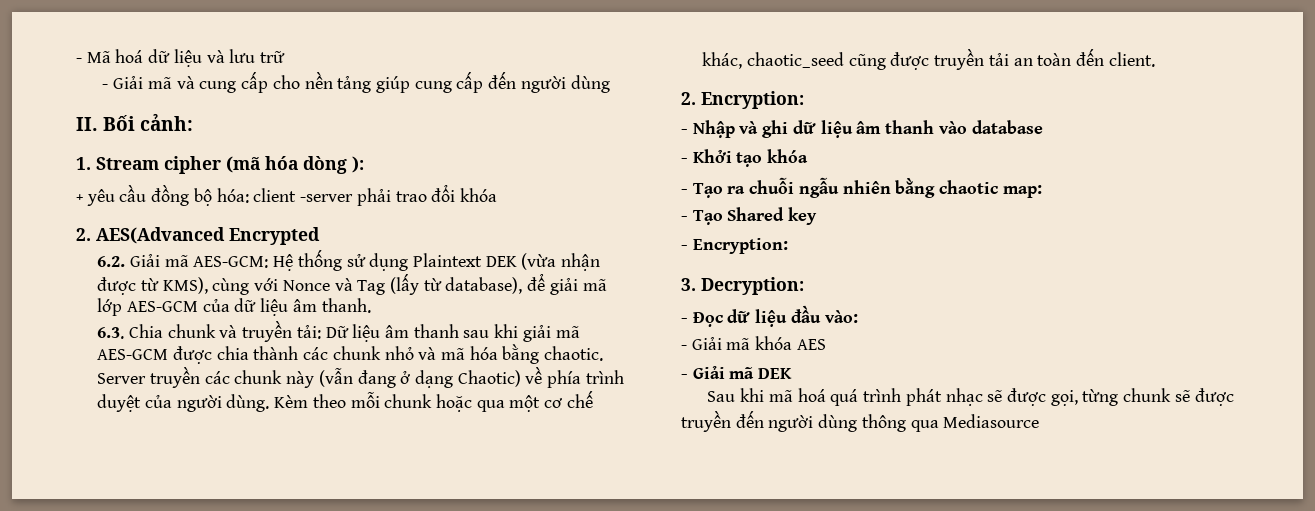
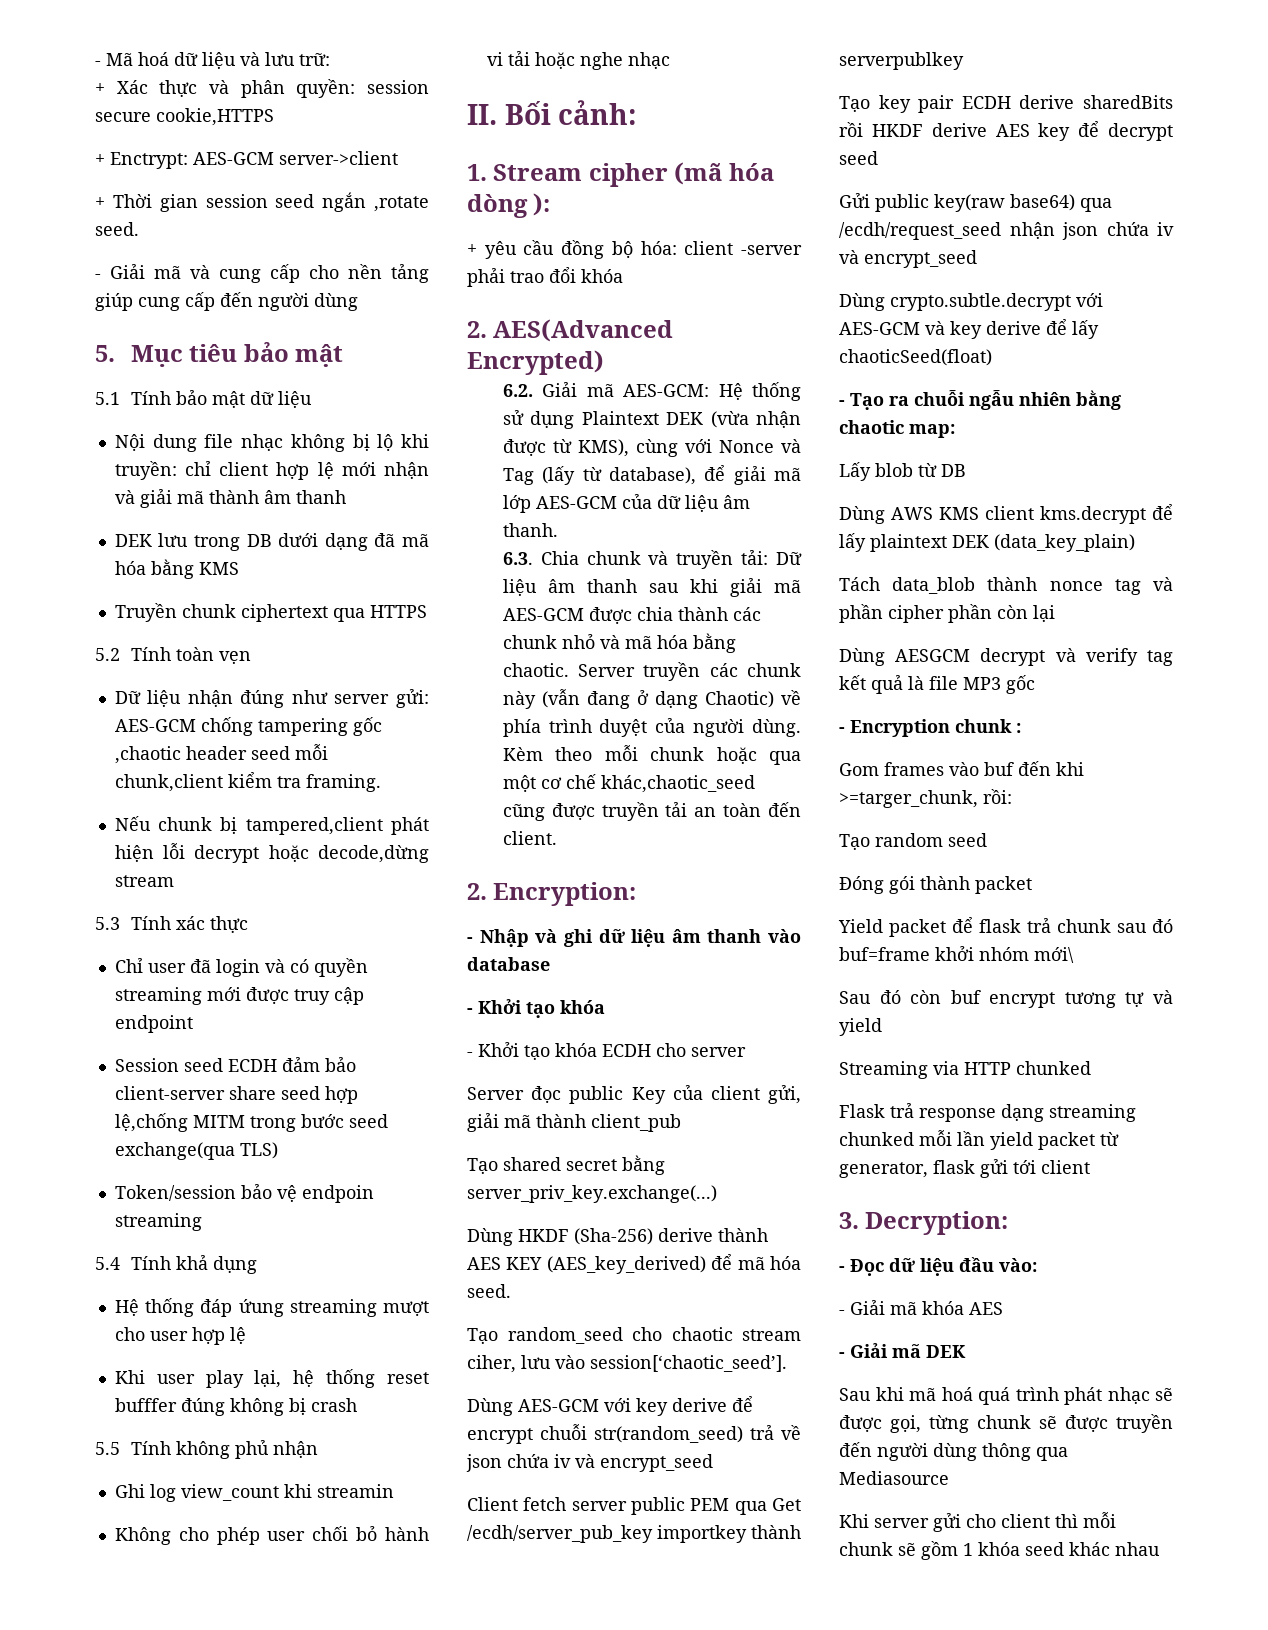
- - Mã hoá dữ liệu và lưu trữ
+ - Mã hoá dữ liệu và lưu trữ:
+ + Xác thực và phân quyền: session secure cookie,HTTPS
+ + Enctrypt: AES-GCM server->client
+ + Thời gian session seed ngắn ,rotate seed.
+ 5. Mục tiêu bảo mật
+ 5.1 Tính bảo mật dữ liệu
+ Nội dung file nhạc không bị lộ khi truyền: chỉ client hợp lệ mới nhận và giải mã thành âm thanh
+ DEK lưu trong DB dưới dạng đã mã hóa bằng KMS
+ Truyền chunk ciphertext qua HTTPS
+ 5.2 Tính toàn vẹn
+ Dữ liệu nhận đúng như server gửi: AES-GCM chống tampering gốc ,chaotic header seed mỗi chunk,client kiểm tra framing.
+ Nếu chunk bị tampered,client phát hiện lỗi decrypt hoặc decode,dừng stream
+ 5.3 Tính xác thực
+ Chỉ user đã login và có quyền streaming mới được truy cập endpoint
+ Session seed ECDH đảm bảo client-server share seed hợp lệ,chống MITM trong bước seed exchange(qua TLS)
+ Token/session bảo vệ endpoin streaming
+ 5.4 Tính khả dụng
+ Hệ thống đáp ứung streaming mượt cho user hợp lệ
+ Khi user play lại, hệ thống reset bufffer đúng không bị crash
+ 5.5 Tính không phủ nhận
+ Ghi log view_count khi streamin
+ Không cho phép user chối bỏ hành vi tải hoặc nghe nhạc
- 2. AES(Advanced Encrypted
+ 2. AES(Advanced Encrypted)
- Kèm theo mỗi chunk hoặc qua một cơ chế khác, chaotic_seed cũng được truyền tải an toàn đến client.
+ Kèm theo mỗi chunk hoặc qua một cơ chế khác,chaotic_seed cũng được truyền tải an toàn đến client.
+ - Khởi tạo khóa ECDH cho server
+ Server đọc public Key của client gửi, giải mã thành client_pub
+ Tạo shared secret bằng server_priv_key.exchange(...)
+ Dùng HKDF (Sha-256) derive thành AES KEY (AES_key_derived) để mã hóa seed.
+ Tạo random_seed cho chaotic stream ciher, lưu vào session[‘chaotic_seed’].
+ Dùng AES-GCM với key derive để encrypt chuỗi str(random_seed) trả về json chứa iv và encrypt_seed
+ Client fetch server public PEM qua Get /ecdh/server_pub_key importkey thành serverpublkey
+ Tạo key pair ECDH derive sharedBits rồi HKDF derive AES key để decrypt seed
+ Gửi public key(raw base64) qua /ecdh/request_seed nhận json chứa iv và encrypt_seed
+ Dùng crypto.subtle.decrypt với AES-GCM và key derive để lấy chaoticSeed(float)
- - Tạo Shared key
- - Encryption:
+ Lấy blob từ DB
+ Dùng AWS KMS client kms.decrypt để lấy plaintext DEK (data_key_plain)
+ Tách data_blob thành nonce tag và phần cipher phần còn lại
+ Dùng AESGCM decrypt và verify tag kết quả là file MP3 gốc
+ - Encryption chunk :
+ Gom frames vào buf đến khi >=targer_chunk, rồi:
+ Tạo random seed
+ Đóng gói thành packet
+ Yield packet để flask trả chunk sau đó buf=frame khởi nhóm mới\
+ Sau đó còn buf encrypt tương tự và yield
+ Streaming via HTTP chunked
+ Flask trả response dạng streaming chunked mỗi lần yield packet từ generator, flask gửi tới client
+ Khi server gửi cho client thì mỗi chunk sẽ gồm 1 khóa seed khác nhau

